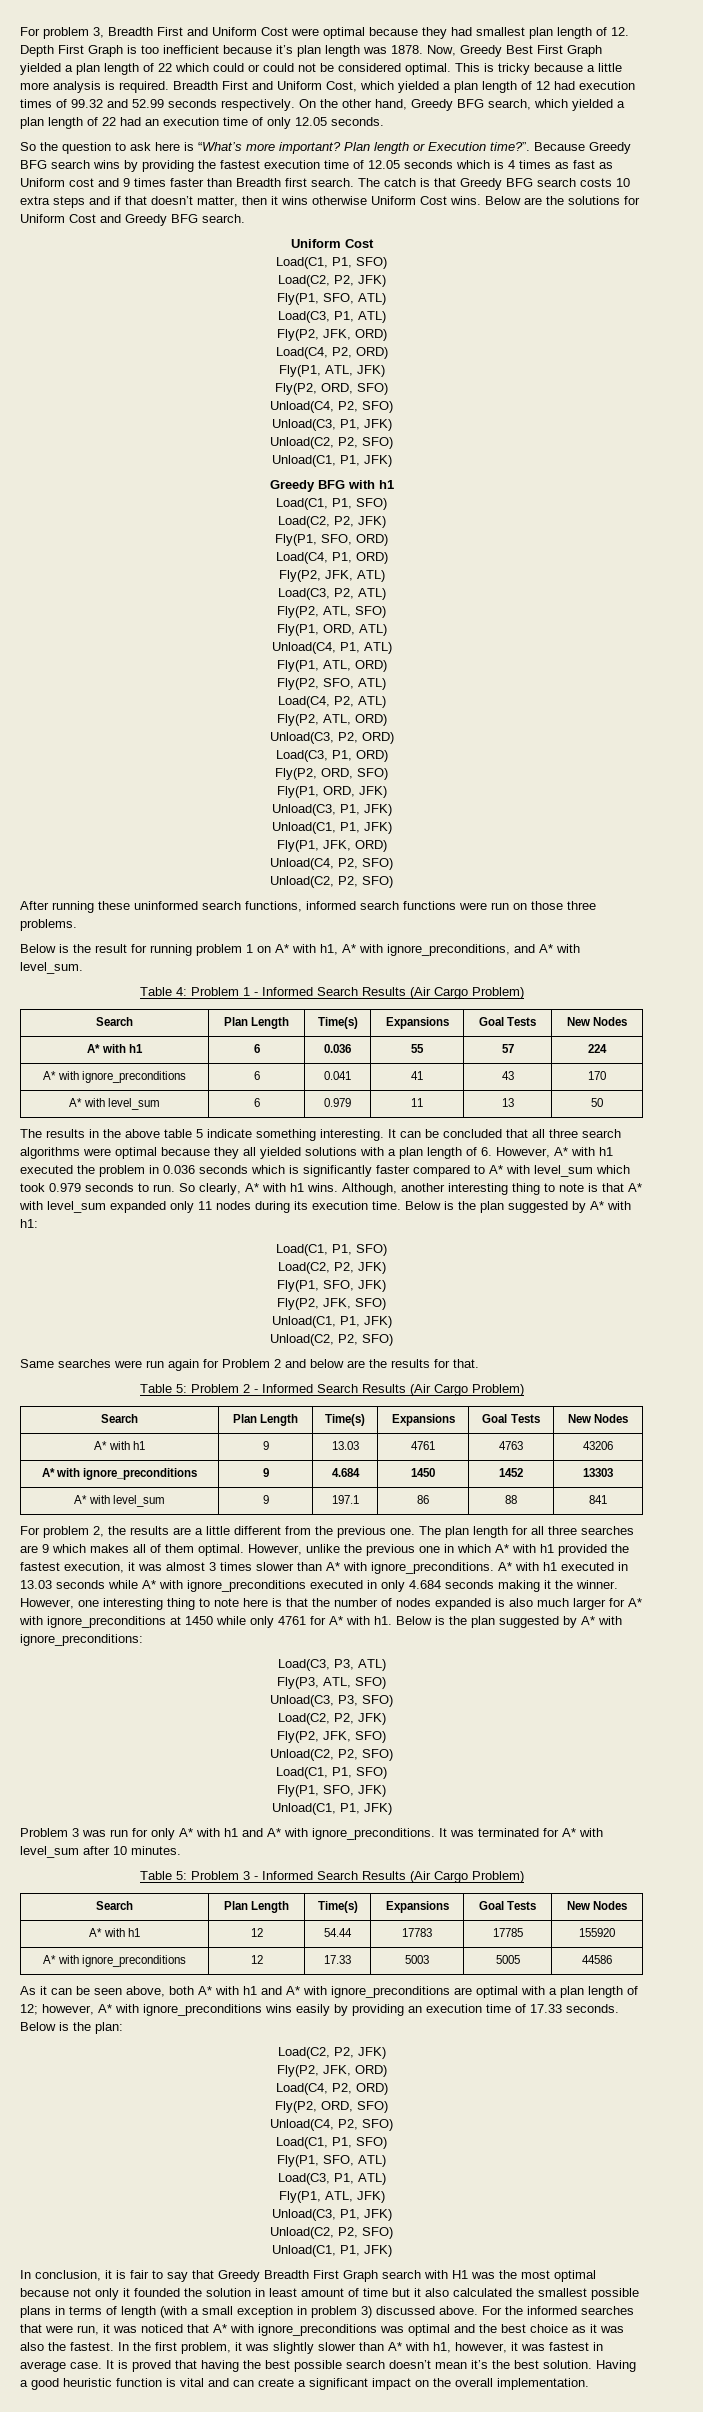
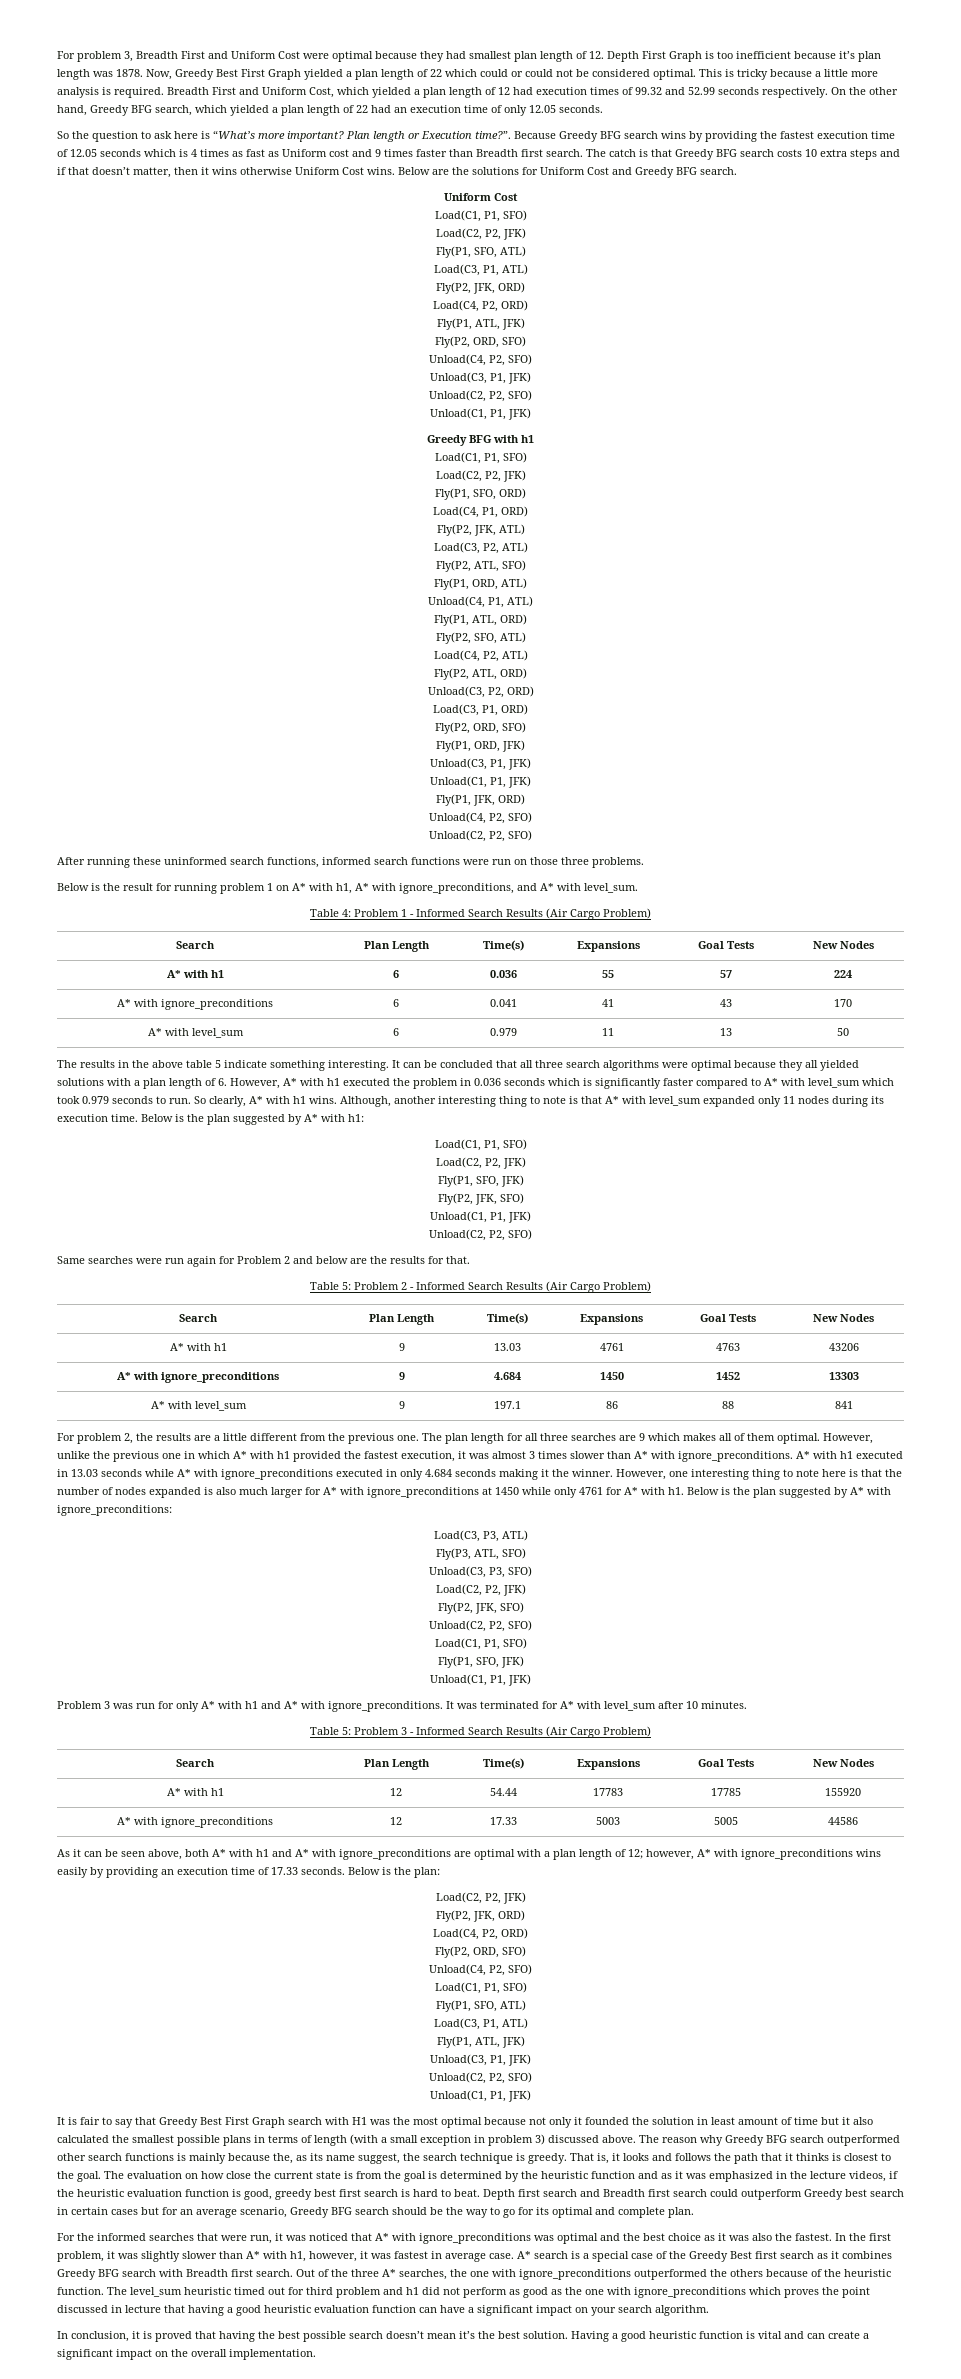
- In conclusion, it is fair to say that Greedy Breadth First Graph search with H1 was the most optimal because not only it founded the solution in least amount of time but it also calculated the smallest possible plans in terms of length (with a small exception in problem 3) discussed above. For the informed searches that were run, it was noticed that A* with ignore_preconditions was optimal and the best choice as it was also the fastest.
+ It is fair to say that Greedy Best First Graph search with H1 was the most optimal because not only it founded the solution in least amount of time but it also calculated the smallest possible plans in terms of length (with a small exception in problem 3) discussed above. The reason why Greedy BFG search outperformed other search functions is mainly because the, as its name suggest, the search technique is greedy. That is, it looks and follows the path that it thinks is closest to the goal. The evaluation on how close the current state is from the goal is determined by the heuristic function and as it was emphasized in the lecture videos, if the heuristic evaluation function is good, greedy best first search is hard to beat. Depth first search and Breadth first search could outperform Greedy best search in certain cases but for an average scenario, Greedy BFG search should be the way to go for its optimal and complete plan.
+ For the informed searches that were run, it was noticed that A* with ignore_preconditions was optimal and the best choice as it was also the fastest.
- It is proved that having the best possible search doesn’t mean it’s the best solution.
+ A* search is a special case of the Greedy Best first search as it combines Greedy BFG search with Breadth first search. Out of the three A* searches, the one with ignore_preconditions outperformed the others because of the heuristic function. The level_sum heuristic timed out for third problem and h1 did not perform as good as the one with ignore_preconditions which proves the point discussed in lecture that having a good heuristic evaluation function can have a significant impact on your search algorithm.
+ In conclusion, it is proved that having the best possible search doesn’t mean it’s the best solution.

